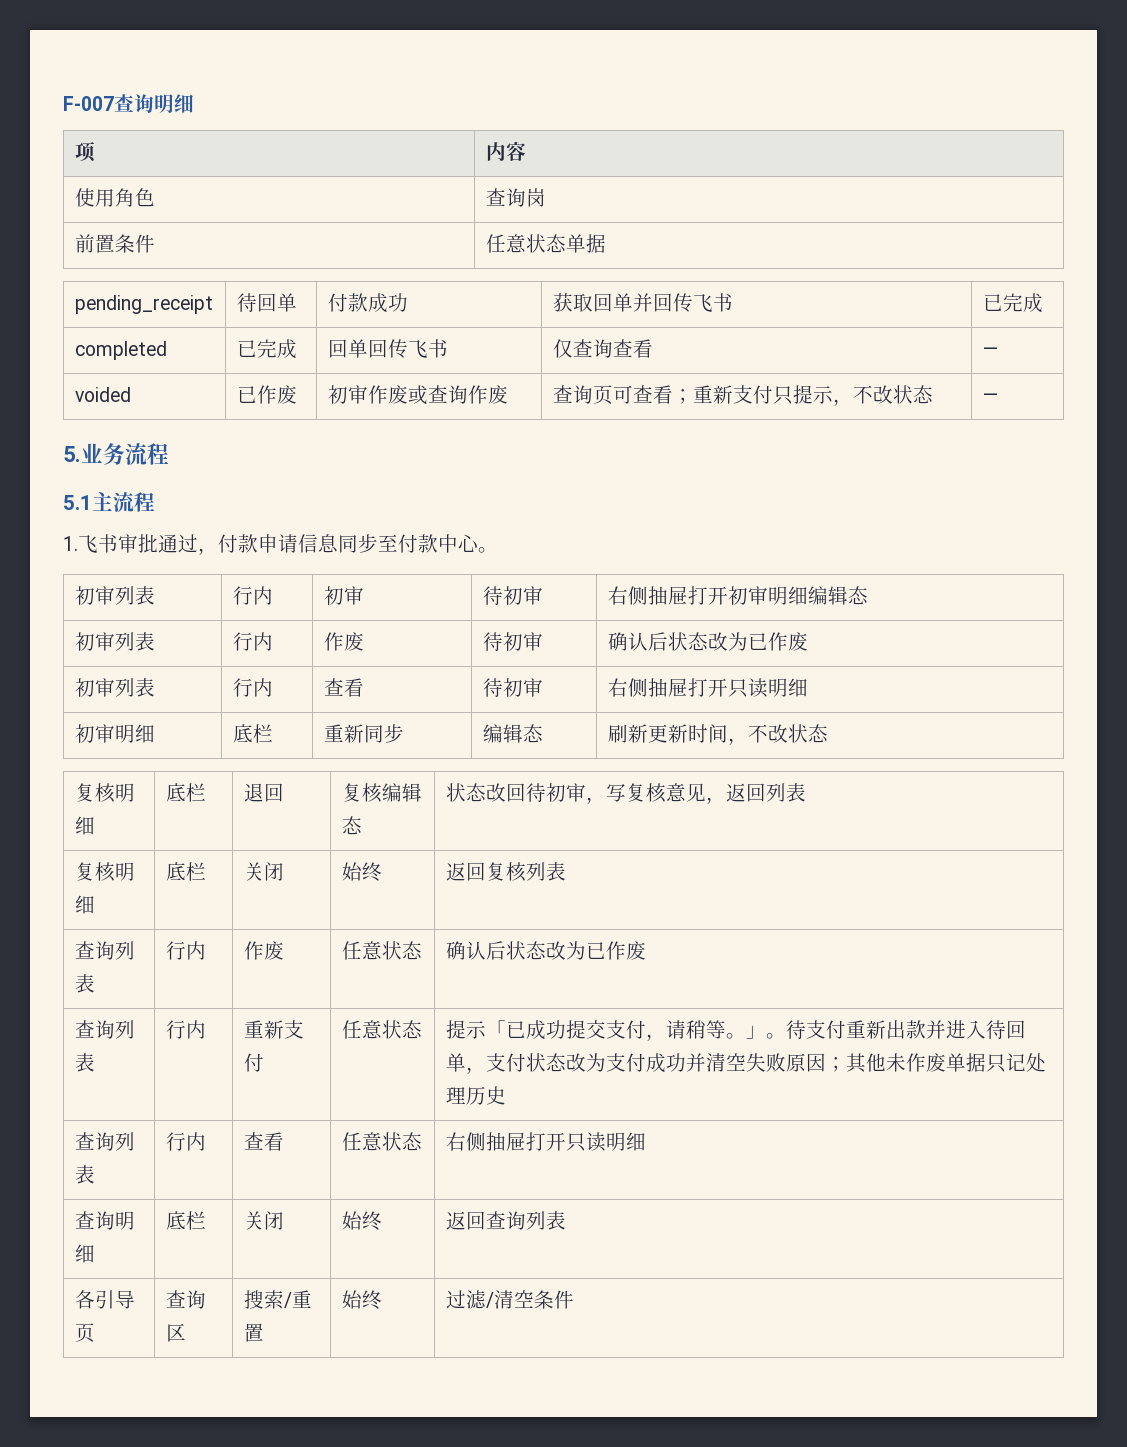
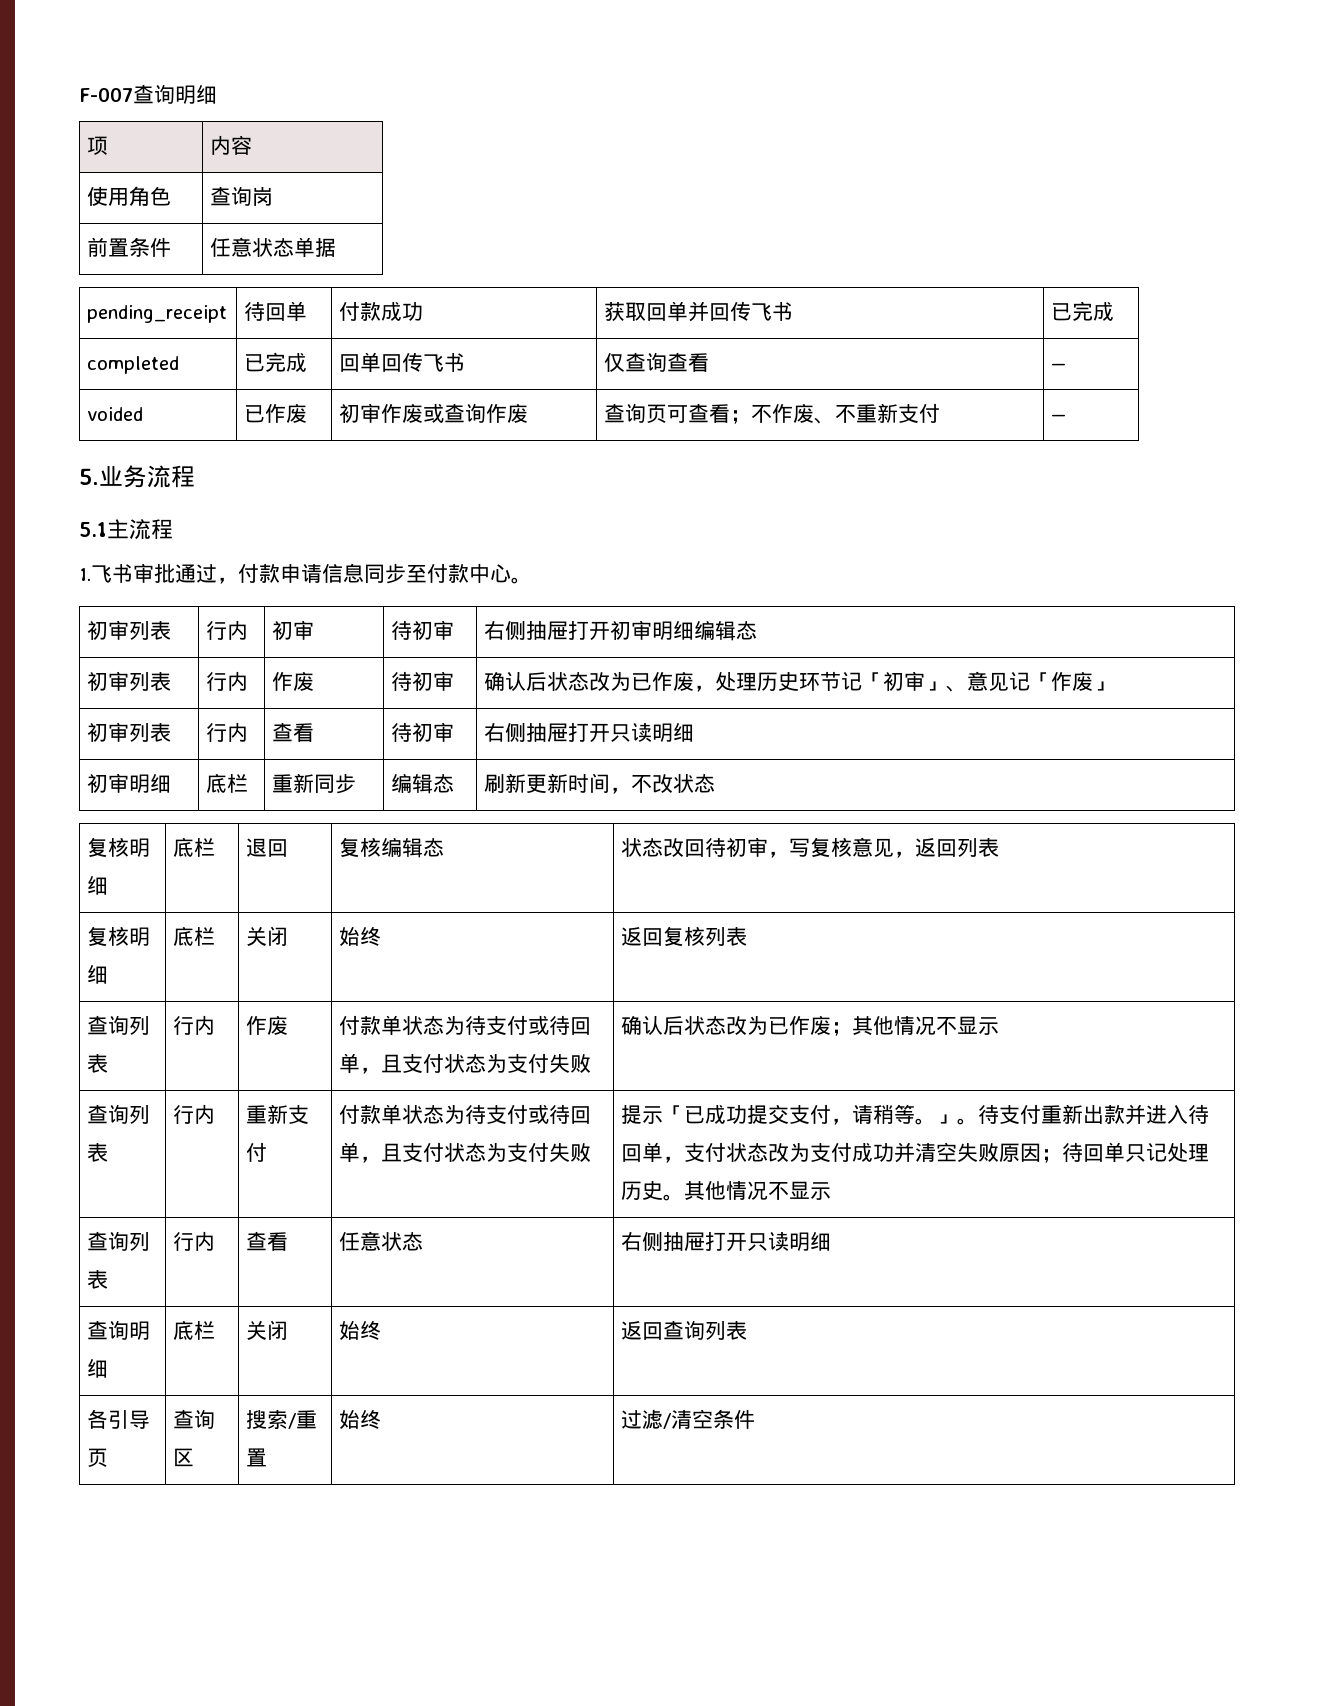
- voided | 已作废 | 初审作废或查询作废 | 查询页可查看；重新支付只提示，不改状态 | —
+ voided | 已作废 | 初审作废或查询作废 | 查询页可查看；不作废、不重新支付 | —
- 初审列表 | 行内 | 作废 | 待初审 | 确认后状态改为已作废
+ 初审列表 | 行内 | 作废 | 待初审 | 确认后状态改为已作废，处理历史环节记「初审」、意见记「作废」
- 查询列表 | 行内 | 作废 | 任意状态 | 确认后状态改为已作废
+ 查询列表 | 行内 | 作废 | 付款单状态为待支付或待回单，且支付状态为支付失败 | 确认后状态改为已作废；其他情况不显示
- 重新支付 | 任意状态
+ 重新支付 | 付款单状态为待支付或待回单，且支付状态为支付失败
- 待支付重新出款并进入待回单，支付状态改为支付成功并清空失败原因；其他未作废单据只记处理历史
+ 待支付重新出款并进入待回单，支付状态改为支付成功并清空失败原因；待回单只记处理历史。其他情况不显示

